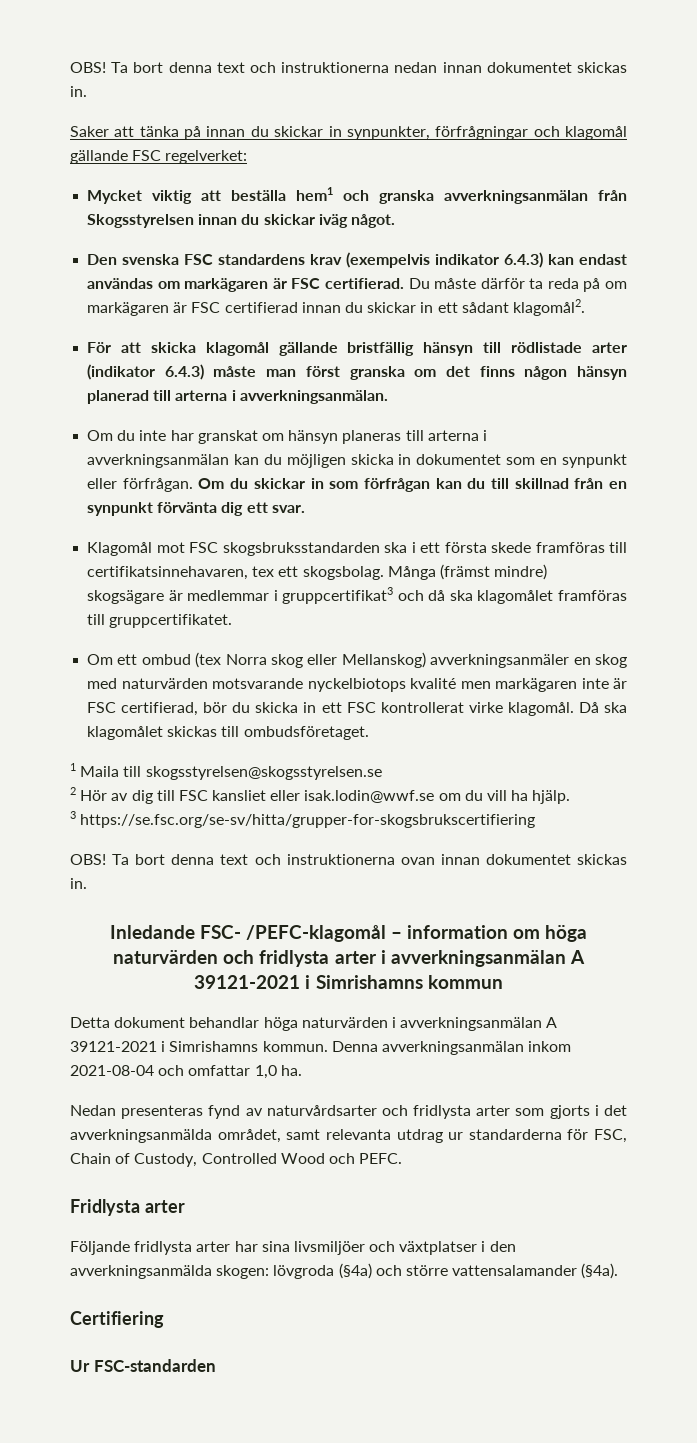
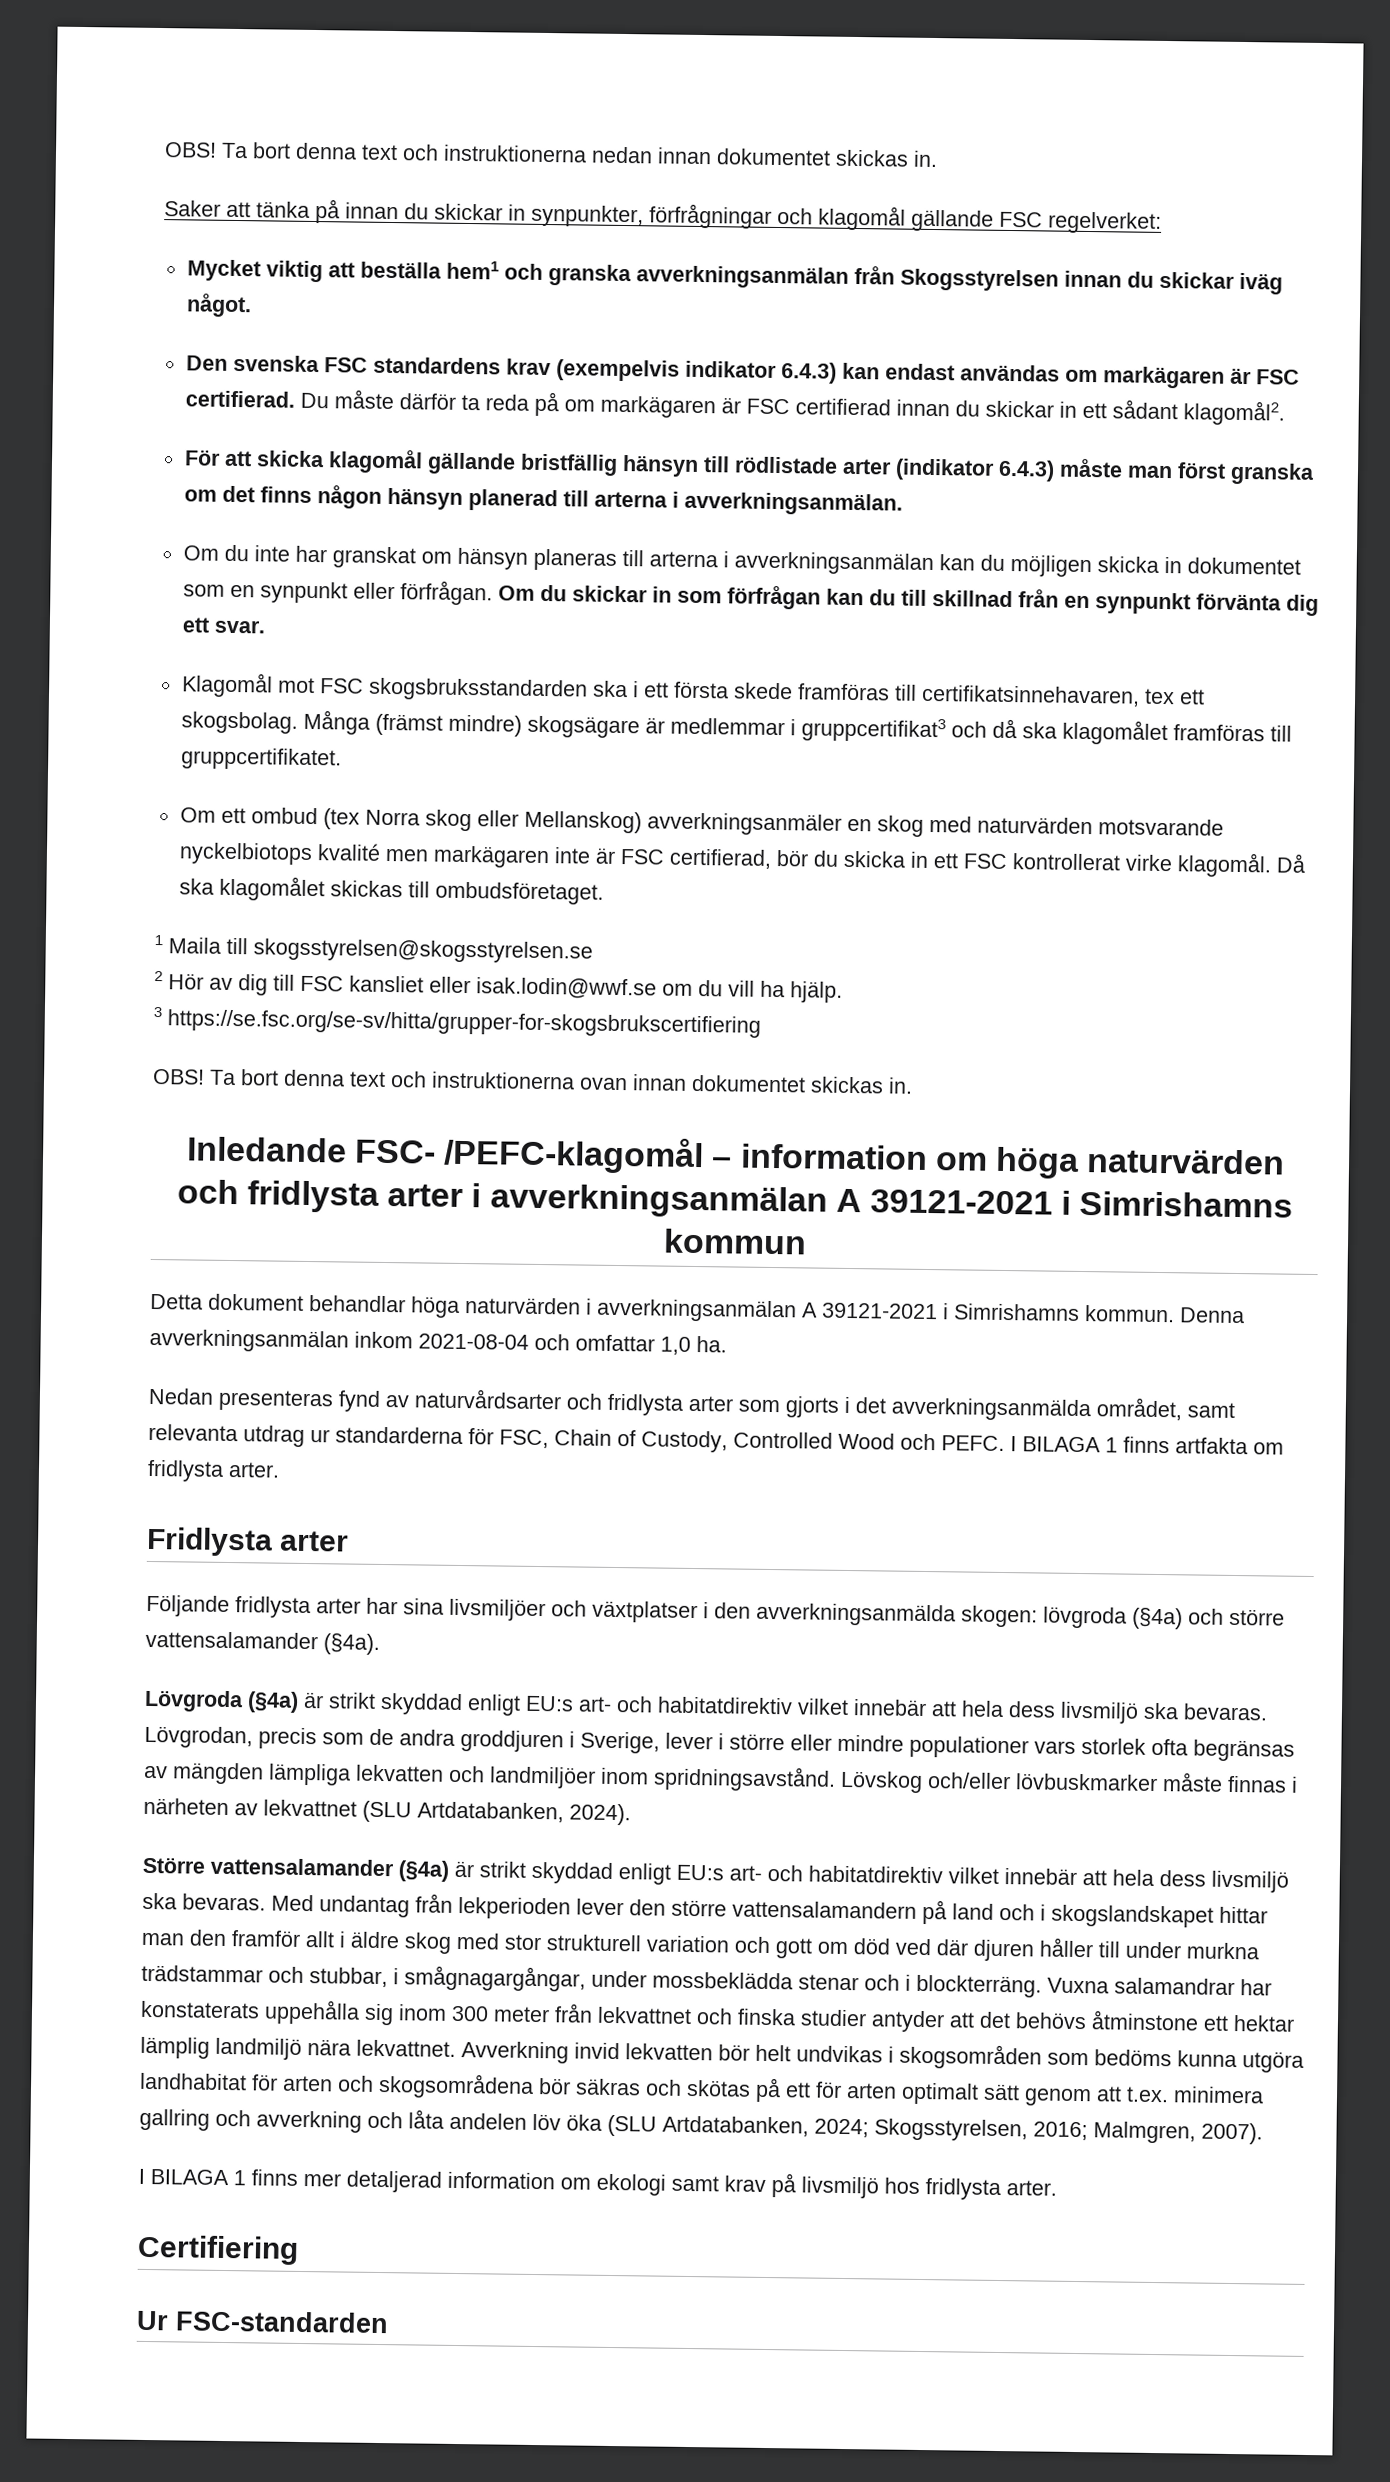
+ I BILAGA 1 finns artfakta om fridlysta arter.
+ Lövgroda (§4a) är strikt skyddad enligt EU:s art- och habitatdirektiv vilket innebär att hela dess livsmiljö ska bevaras. Lövgrodan, precis som de andra groddjuren i Sverige, lever i större eller mindre populationer vars storlek ofta begränsas av mängden lämpliga lekvatten och landmiljöer inom spridningsavstånd. Lövskog och/eller lövbuskmarker måste finnas i närheten av lekvattnet (SLU Artdatabanken, 2024).
+ Större vattensalamander (§4a) är strikt skyddad enligt EU:s art- och habitatdirektiv vilket innebär att hela dess livsmiljö ska bevaras. Med undantag från lekperioden lever den större vattensalamandern på land och i skogslandskapet hittar man den framför allt i äldre skog med stor strukturell variation och gott om död ved där djuren håller till under murkna trädstammar och stubbar, i smågnagargångar, under mossbeklädda stenar och i blockterräng. Vuxna salamandrar har konstaterats uppehålla sig inom 300 meter från lekvattnet och finska studier antyder att det behövs åtminstone ett hektar lämplig landmiljö nära lekvattnet. Avverkning invid lekvatten bör helt undvikas i skogsområden som bedöms kunna utgöra landhabitat för arten och skogsområdena bör säkras och skötas på ett för arten optimalt sätt genom att t.ex. minimera gallring och avverkning och låta andelen löv öka (SLU Artdatabanken, 2024; Skogsstyrelsen, 2016; Malmgren, 2007).
+ I BILAGA 1 finns mer detaljerad information om ekologi samt krav på livsmiljö hos fridlysta arter.

